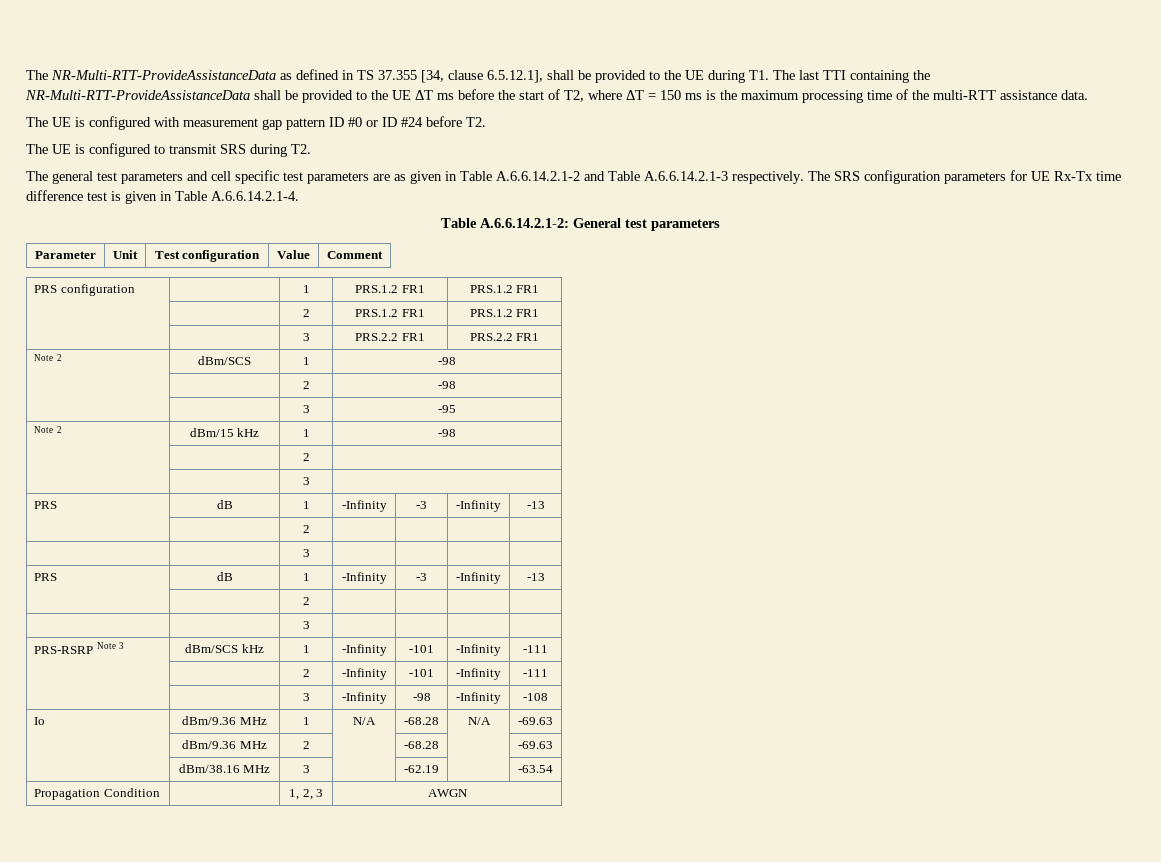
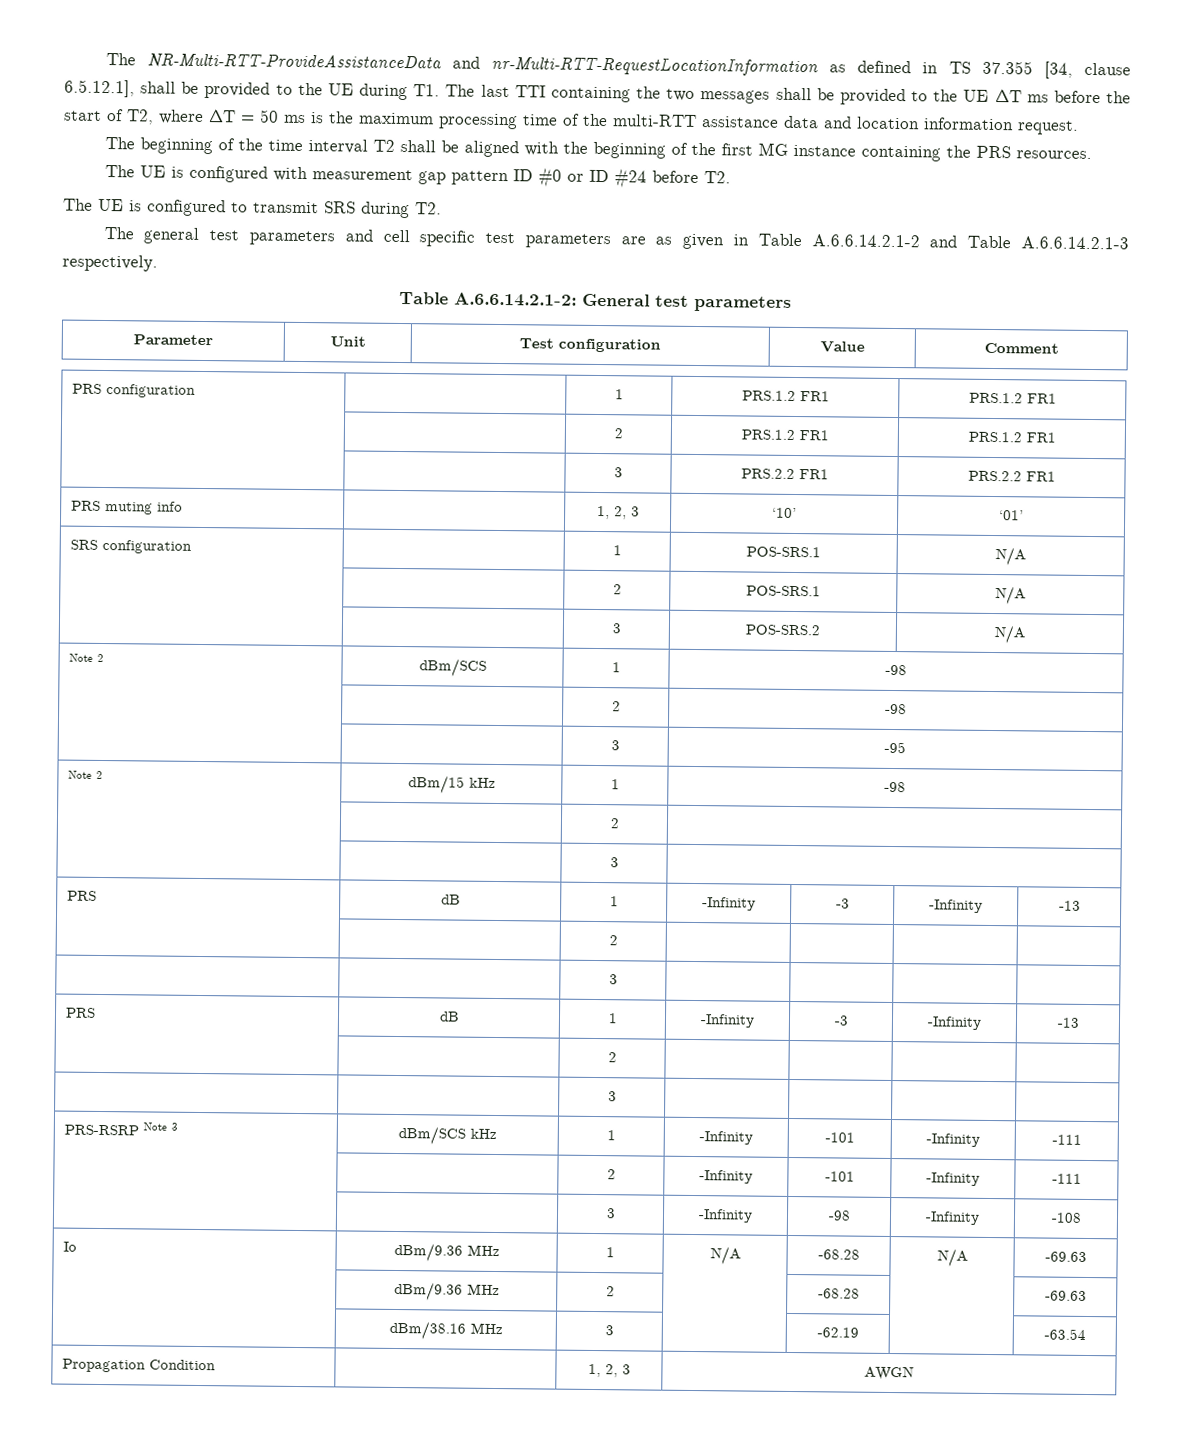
- The NR-Multi-RTT-ProvideAssistanceData as defined in TS 37.355 [34, clause 6.5.12.1], shall be provided to the UE during T1. The last TTI containing the NR-Multi-RTT-ProvideAssistanceData shall be provided to the UE ΔT ms before the start of T2, where ΔT = 150 ms is the maximum processing time of the multi-RTT assistance data.
+ The NR-Multi-RTT-ProvideAssistanceData and nr-Multi-RTT-RequestLocationInformation as defined in TS 37.355 [34, clause 6.5.12.1], shall be provided to the UE during T1. The last TTI containing the two messages shall be provided to the UE ΔT ms before the start of T2, where ΔT = 50 ms is the maximum processing time of the multi-RTT assistance data and location information request.
+ The beginning of the time interval T2 shall be aligned with the beginning of the first MG instance containing the PRS resources.
- The SRS configuration parameters for UE Rx-Tx time difference test is given in Table A.6.6.14.2.1-4.
+ PRS muting info | | 1, 2, 3 | ‘10’ | ‘01’
+ SRS configuration | | 1 | POS-SRS.1 | N/A
+ | | 2 | POS-SRS.1 | N/A
+ | | 3 | POS-SRS.2 | N/A

